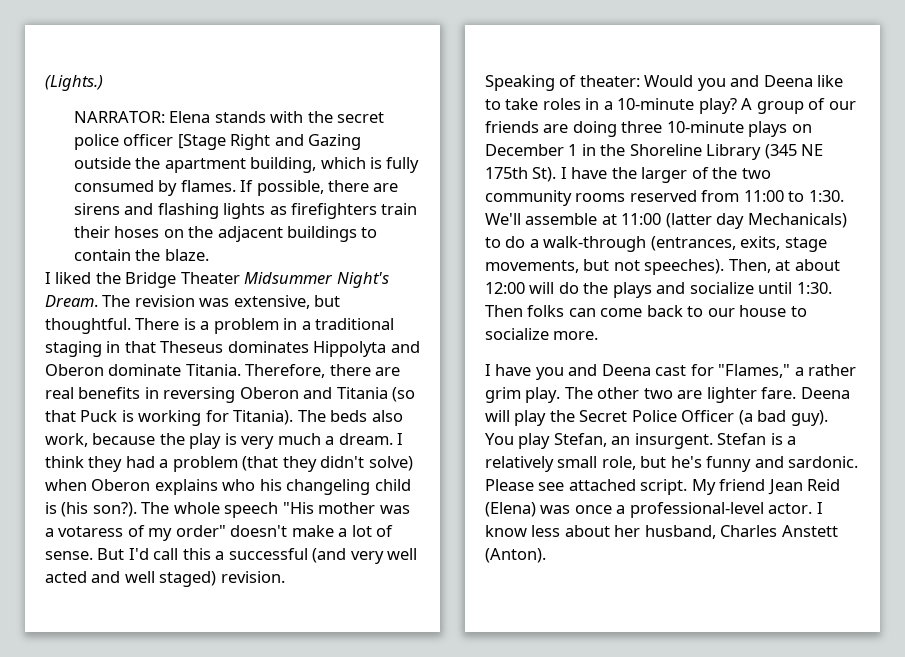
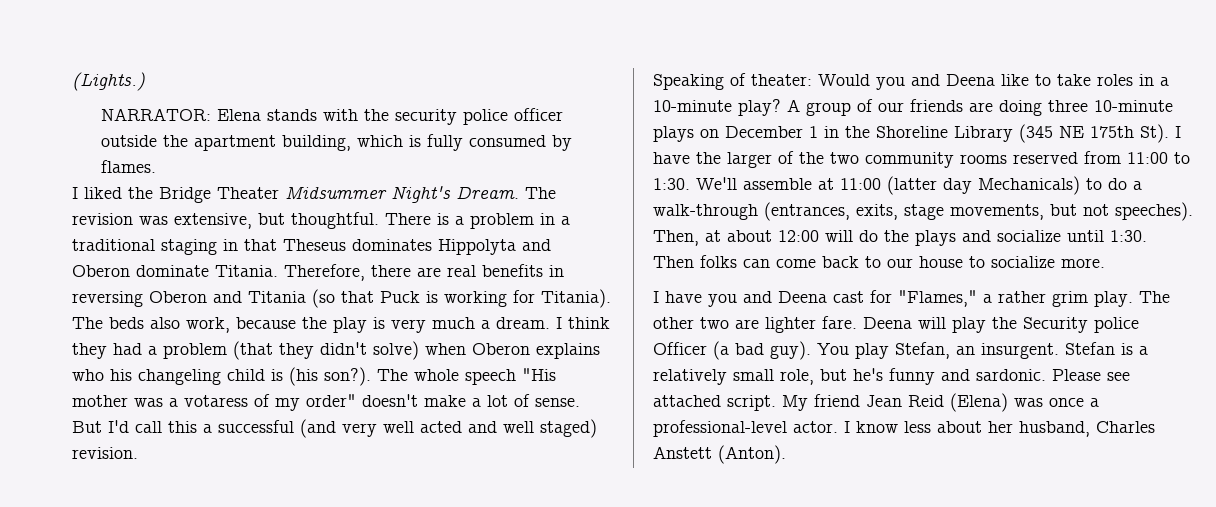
- NARRATOR: Elena stands with the secret police officer [Stage Right and Gazing outside the apartment building, which is fully consumed by flames. If possible, there are sirens and flashing lights as firefighters train their hoses on the adjacent buildings to contain the blaze.
+ NARRATOR: Elena stands with the security police officer outside the apartment building, which is fully consumed by flames.
- Deena will play the Secret Police Officer (a bad guy).
+ Deena will play the Security police Officer (a bad guy).

